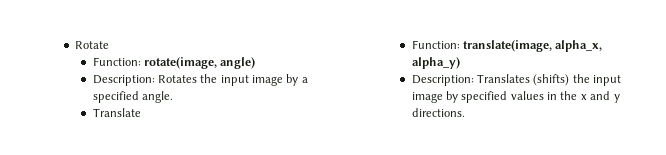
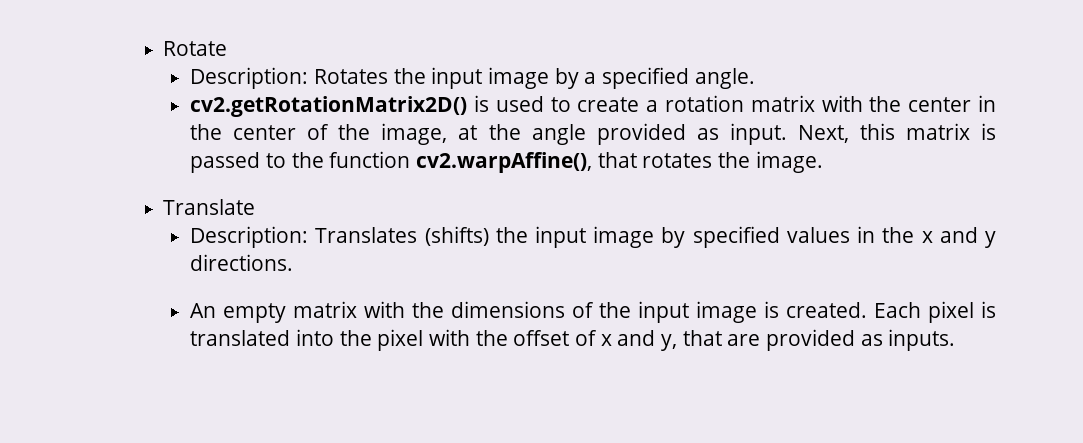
- Function: rotate(image, angle)
+ cv2.getRotationMatrix2D() is used to create a rotation matrix with the center in the center of the image, at the angle provided as input. Next, this matrix is passed to the function cv2.warpAffine(), that rotates the image.
  Translate
- Function: translate(image, alpha_x, alpha_y)
+ An empty matrix with the dimensions of the input image is created. Each pixel is translated into the pixel with the offset of x and y, that are provided as inputs.

